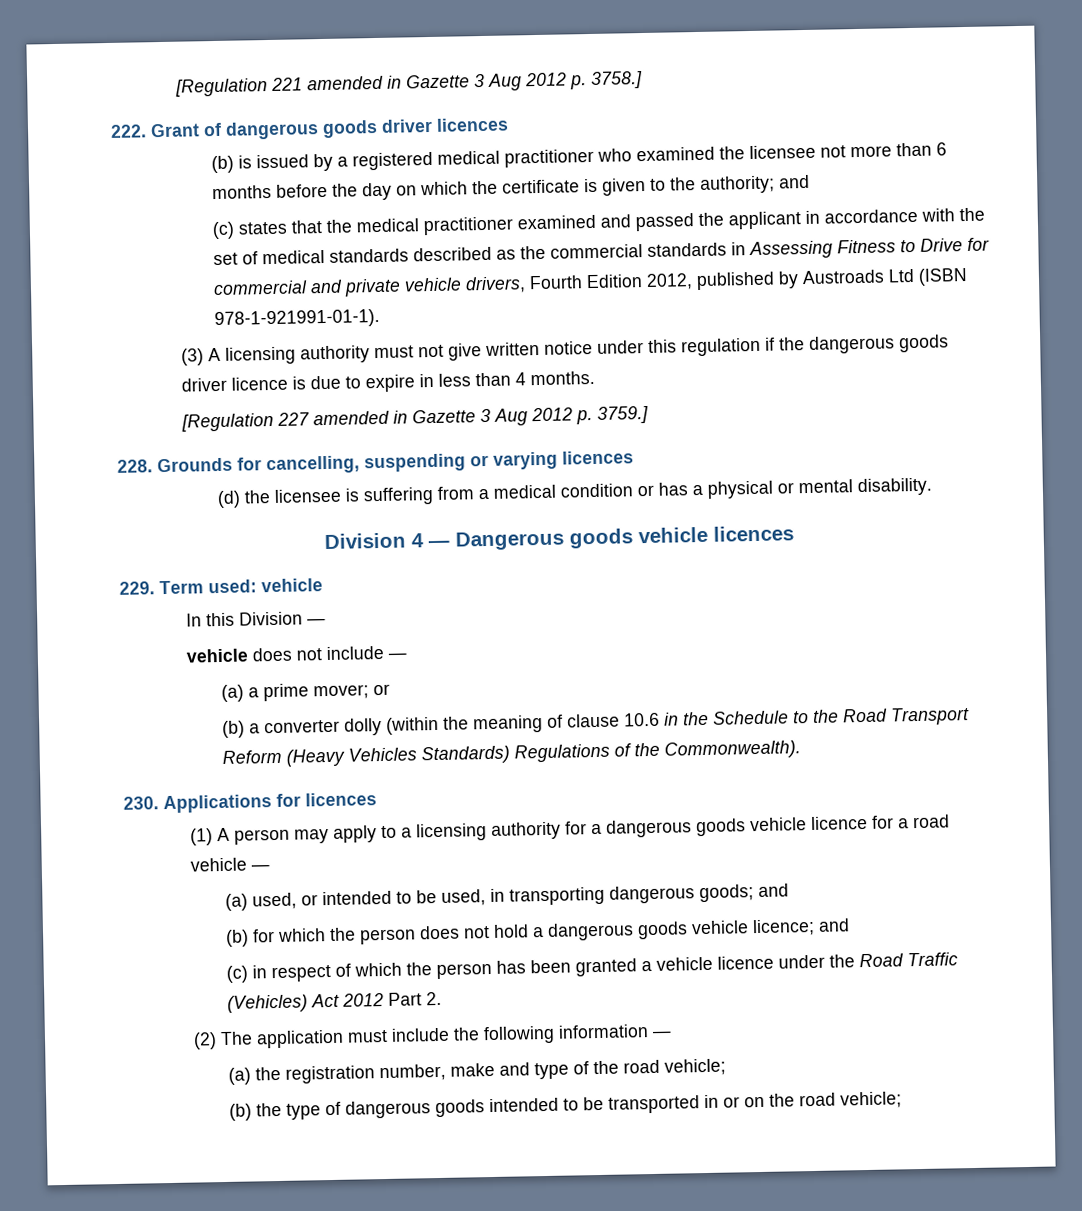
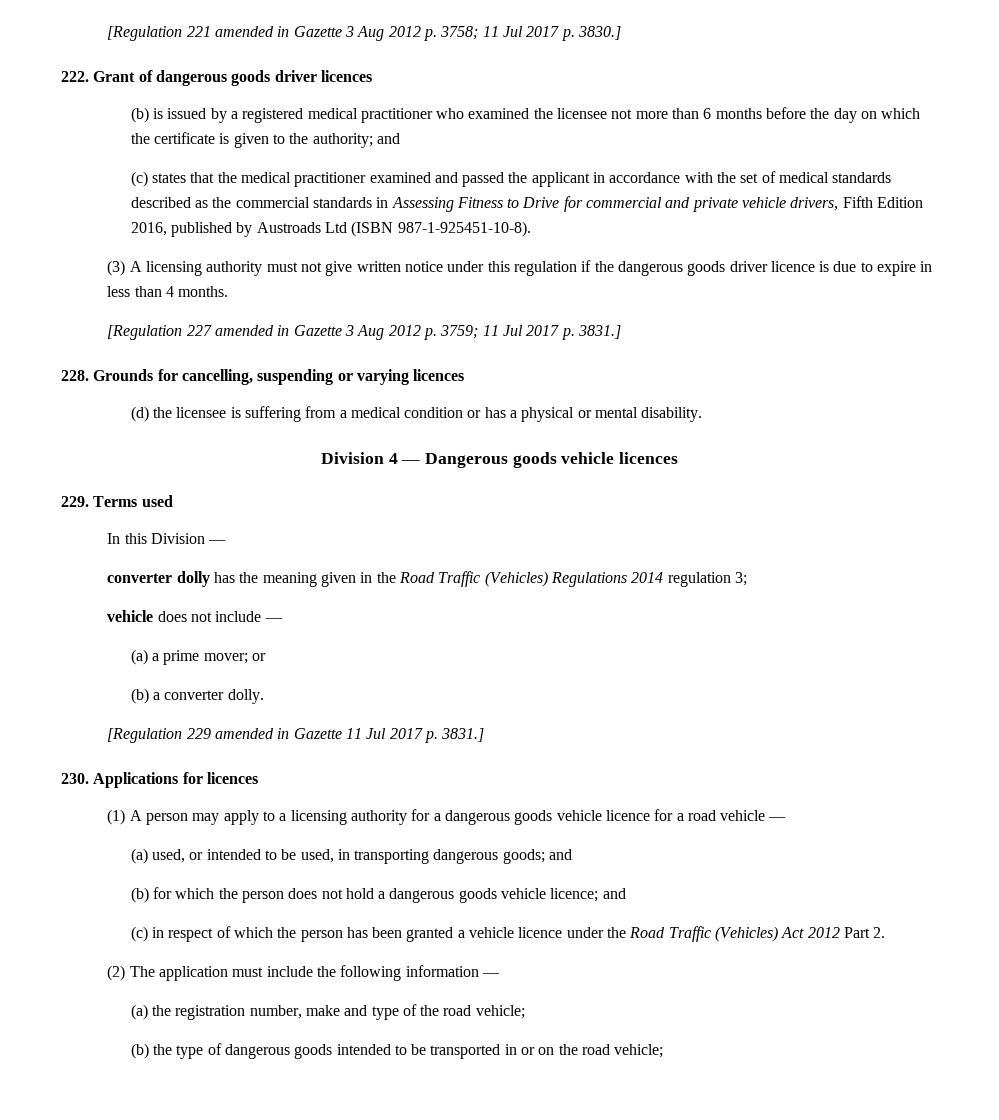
- [Regulation 221 amended in Gazette 3 Aug 2012 p. 3758.]
+ [Regulation 221 amended in Gazette 3 Aug 2012 p. 3758; 11 Jul 2017 p. 3830.]
- (c) states that the medical practitioner examined and passed the applicant in accordance with the set of medical standards described as the commercial standards in Assessing Fitness to Drive for commercial and private vehicle drivers, Fourth Edition 2012, published by Austroads Ltd (ISBN 978-1-921991-01-1).
+ (c) states that the medical practitioner examined and passed the applicant in accordance with the set of medical standards described as the commercial standards in Assessing Fitness to Drive for commercial and private vehicle drivers, Fifth Edition 2016, published by Austroads Ltd (ISBN 987-1-925451-10-8).
- [Regulation 227 amended in Gazette 3 Aug 2012 p. 3759.]
+ [Regulation 227 amended in Gazette 3 Aug 2012 p. 3759; 11 Jul 2017 p. 3831.]
- 229. Term used: vehicle
+ 229. Terms used
+ converter dolly has the meaning given in the Road Traffic (Vehicles) Regulations 2014 regulation 3;
- (b) a converter dolly (within the meaning of clause 10.6 in the Schedule to the Road Transport Reform (Heavy Vehicles Standards) Regulations of the Commonwealth).
+ (b) a converter dolly.
+ [Regulation 229 amended in Gazette 11 Jul 2017 p. 3831.]

